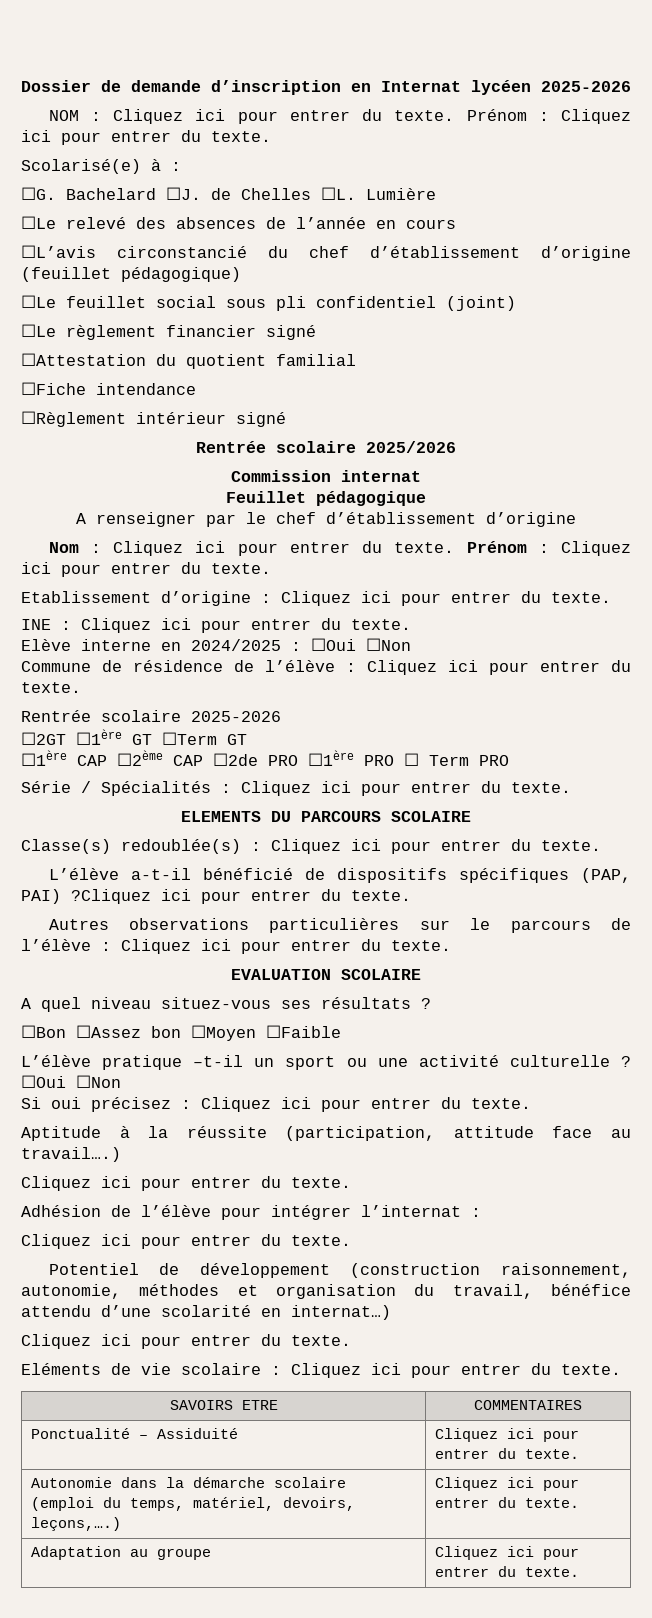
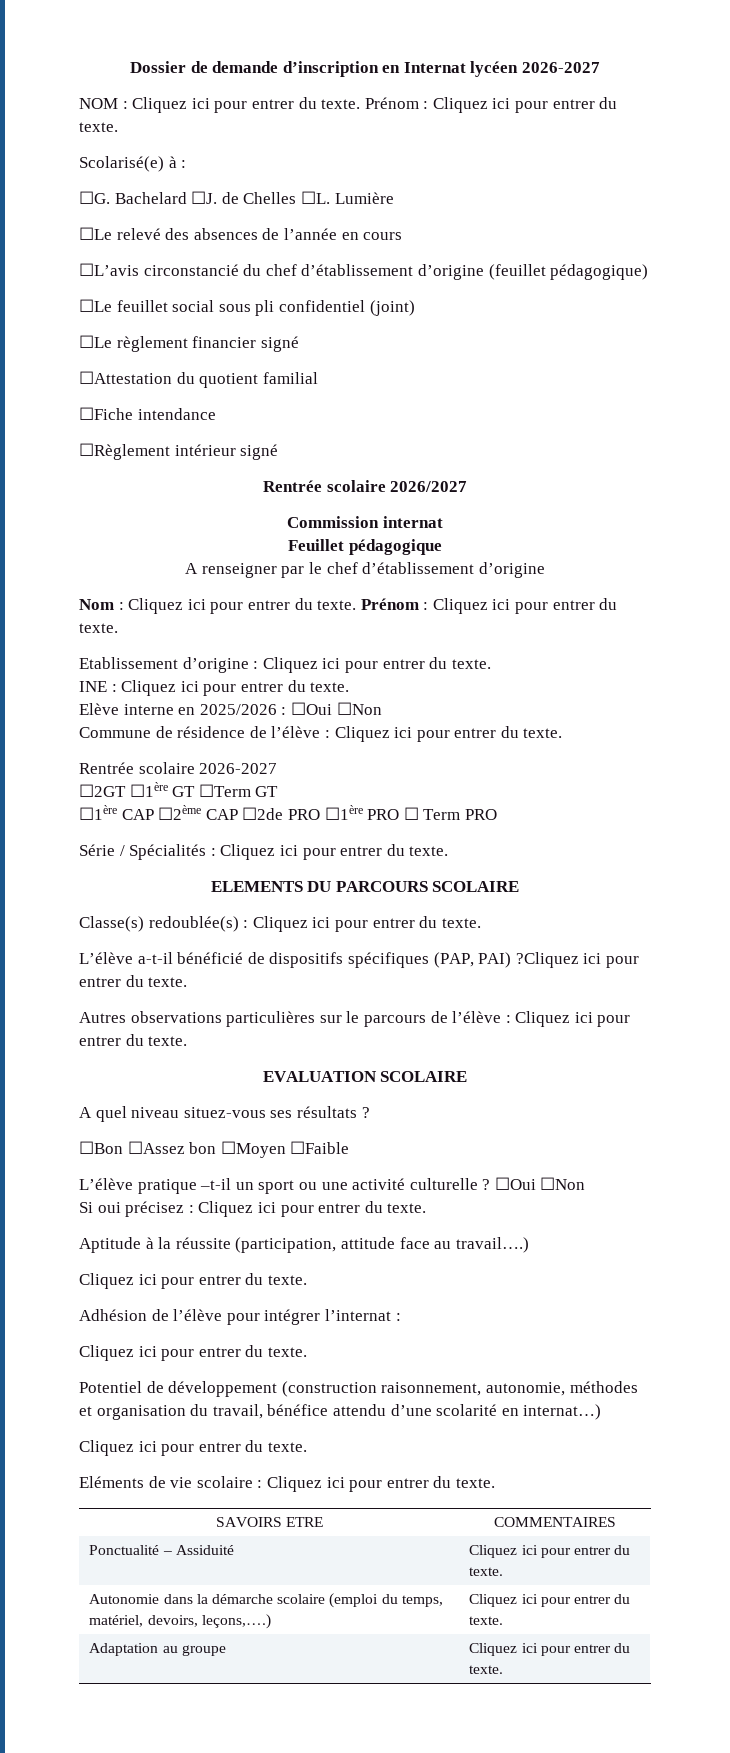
- Dossier de demande d’inscription en Internat lycéen 2025-2026
+ Dossier de demande d’inscription en Internat lycéen 2026-2027
- Rentrée scolaire 2025/2026
+ Rentrée scolaire 2026/2027
- Elève interne en 2024/2025 : ☐Oui ☐Non
+ Elève interne en 2025/2026 : ☐Oui ☐Non
- Rentrée scolaire 2025-2026
+ Rentrée scolaire 2026-2027

